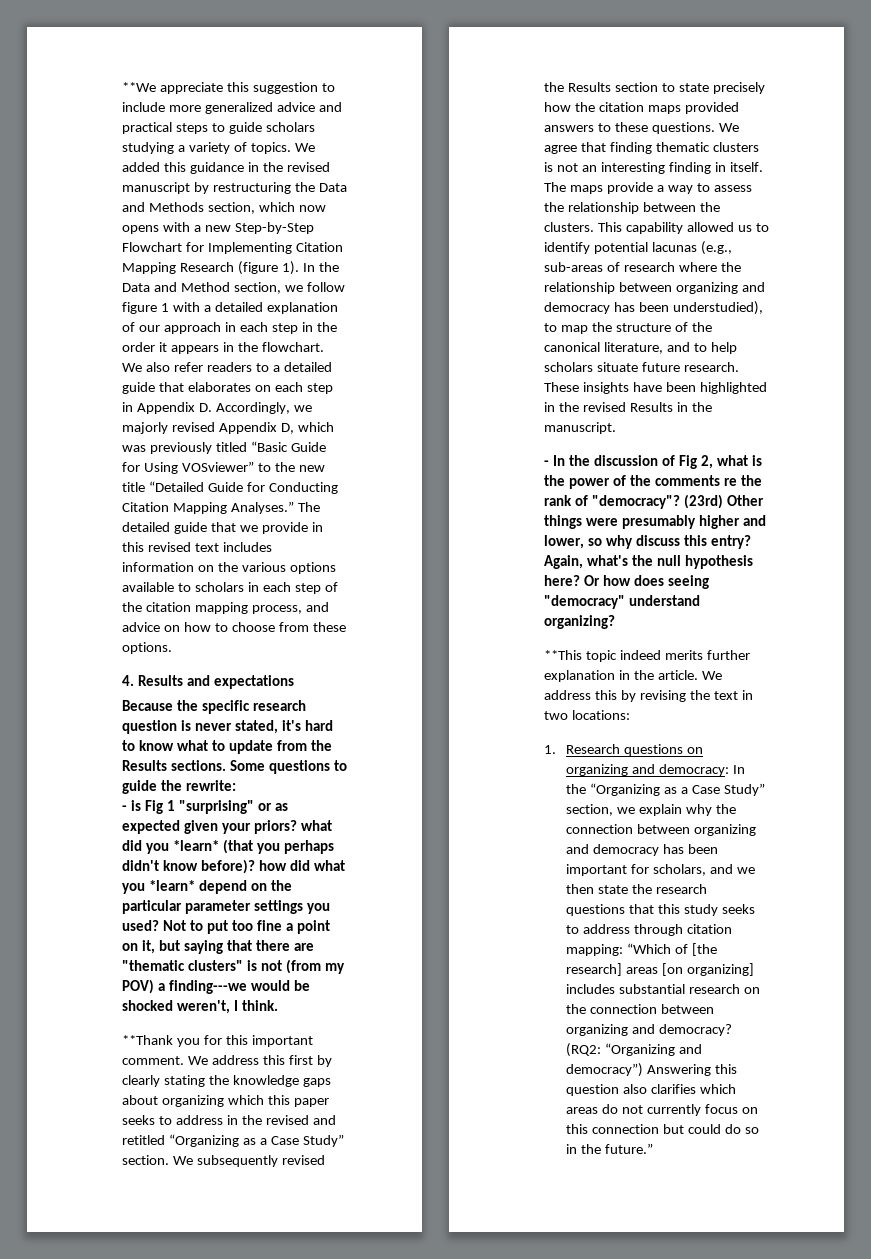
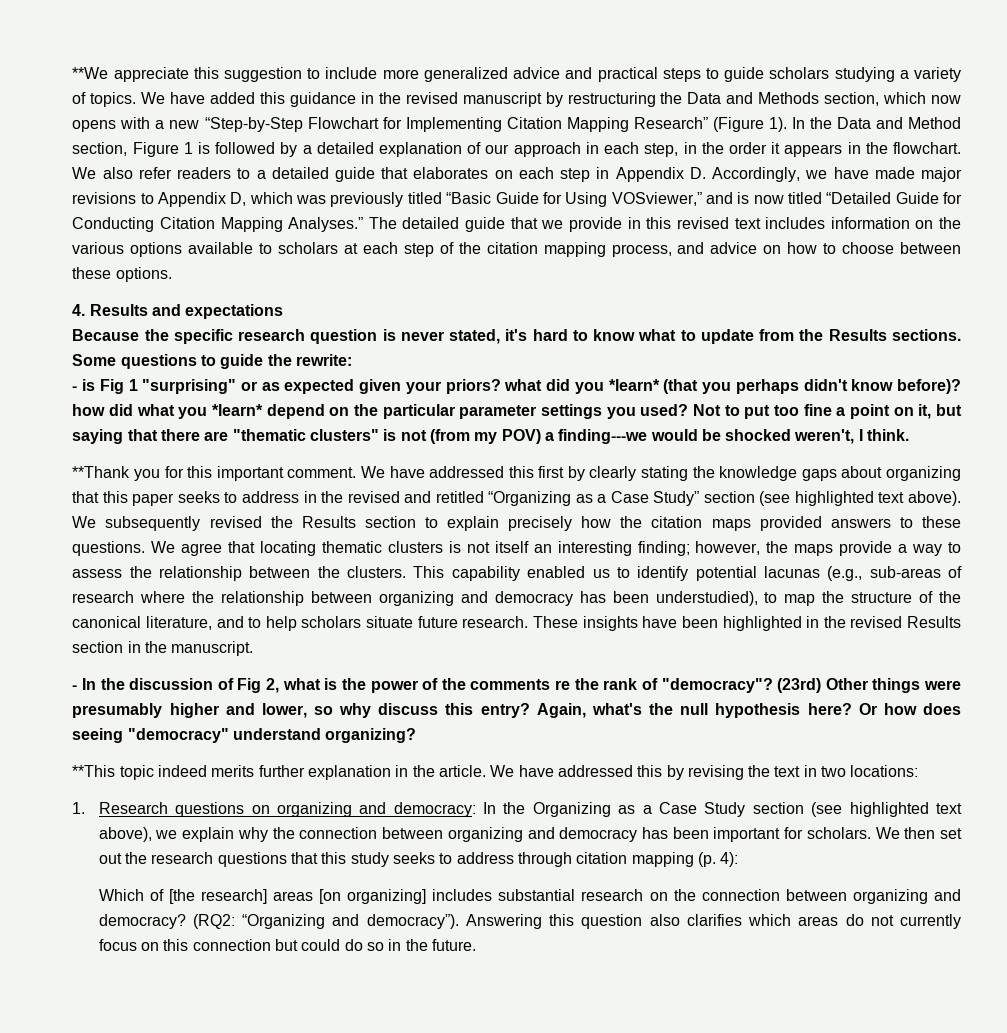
- We added this guidance in the revised manuscript by restructuring the Data and Methods section, which now opens with a new Step-by-Step Flowchart for Implementing Citation Mapping Research (figure 1).
+ We have added this guidance in the revised manuscript by restructuring the Data and Methods section, which now opens with a new “Step-by-Step Flowchart for Implementing Citation Mapping Research” (Figure 1).
- In the Data and Method section, we follow figure 1 with a detailed explanation of our approach in each step in the order it appears in the flowchart.
+ In the Data and Method section, Figure 1 is followed by a detailed explanation of our approach in each step, in the order it appears in the flowchart.
- We also refer readers to a detailed guide that elaborates on each step in Appendix D. Accordingly, we majorly revised Appendix D, which was previously titled “Basic Guide for Using VOSviewer” to the new title “Detailed Guide for Conducting Citation Mapping Analyses.”
+ We also refer readers to a detailed guide that elaborates on each step in Appendix D. Accordingly, we have made major revisions to Appendix D, which was previously titled “Basic Guide for Using VOSviewer,” and is now titled “Detailed Guide for Conducting Citation Mapping Analyses.”
- The detailed guide that we provide in this revised text includes information on the various options available to scholars in each step of the citation mapping process, and advice on how to choose from these options.
+ The detailed guide that we provide in this revised text includes information on the various options available to scholars at each step of the citation mapping process, and advice on how to choose between these options.
- We address this first by clearly stating the knowledge gaps about organizing which this paper seeks to address in the revised and retitled “Organizing as a Case Study” section.
+ We have addressed this first by clearly stating the knowledge gaps about organizing that this paper seeks to address in the revised and retitled “Organizing as a Case Study” section (see highlighted text above).
- We subsequently revised the Results section to state precisely how the citation maps provided answers to these questions.
+ We subsequently revised the Results section to explain precisely how the citation maps provided answers to these questions.
- We agree that finding thematic clusters is not an interesting finding in itself. The maps provide a way to assess the relationship between the clusters.
+ We agree that locating thematic clusters is not itself an interesting finding; however, the maps provide a way to assess the relationship between the clusters.
- This capability allowed us to identify potential lacunas (e.g., sub-areas of research where the relationship between organizing and democracy has been understudied), to map the structure of the canonical literature, and to help scholars situate future research.
+ This capability enabled us to identify potential lacunas (e.g., sub-areas of research where the relationship between organizing and democracy has been understudied), to map the structure of the canonical literature, and to help scholars situate future research.
- These insights have been highlighted in the revised Results in the manuscript.
+ These insights have been highlighted in the revised Results section in the manuscript.
- We address this by revising the text in two locations:
+ We have addressed this by revising the text in two locations:
- 1. Research questions on organizing and democracy: In the “Organizing as a Case Study” section, we explain why the connection between organizing and democracy has been important for scholars, and we then state the research questions that this study seeks to address through citation mapping: “Which of [the research] areas [on organizing] includes substantial research on the connection between organizing and democracy?
+ 1. Research questions on organizing and democracy: In the Organizing as a Case Study section (see highlighted text above), we explain why the connection between organizing and democracy has been important for scholars. We then set out the research questions that this study seeks to address through citation mapping (p. 4):
+ Which of [the research] areas [on organizing] includes substantial research on the connection between organizing and democracy?
- (RQ2: “Organizing and democracy”) Answering this question also clarifies which areas do not currently focus on this connection but could do so in the future.”
+ (RQ2: “Organizing and democracy”). Answering this question also clarifies which areas do not currently focus on this connection but could do so in the future.

